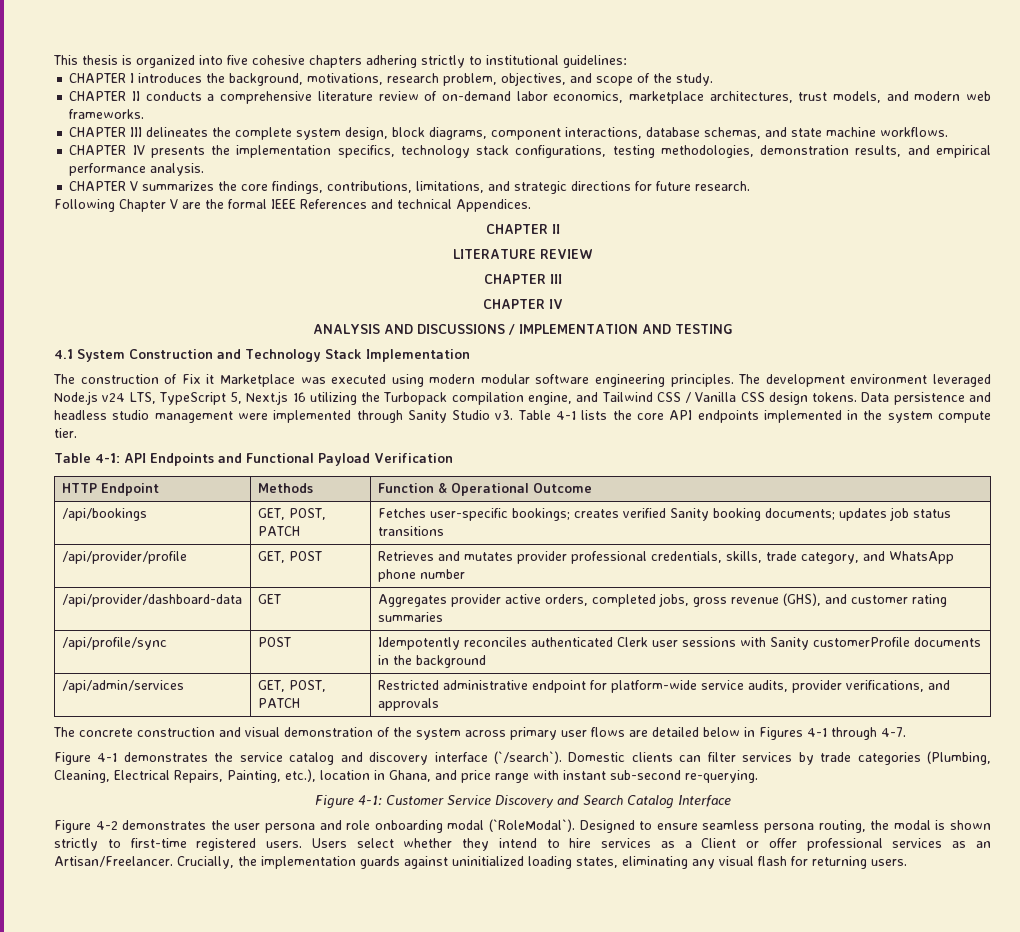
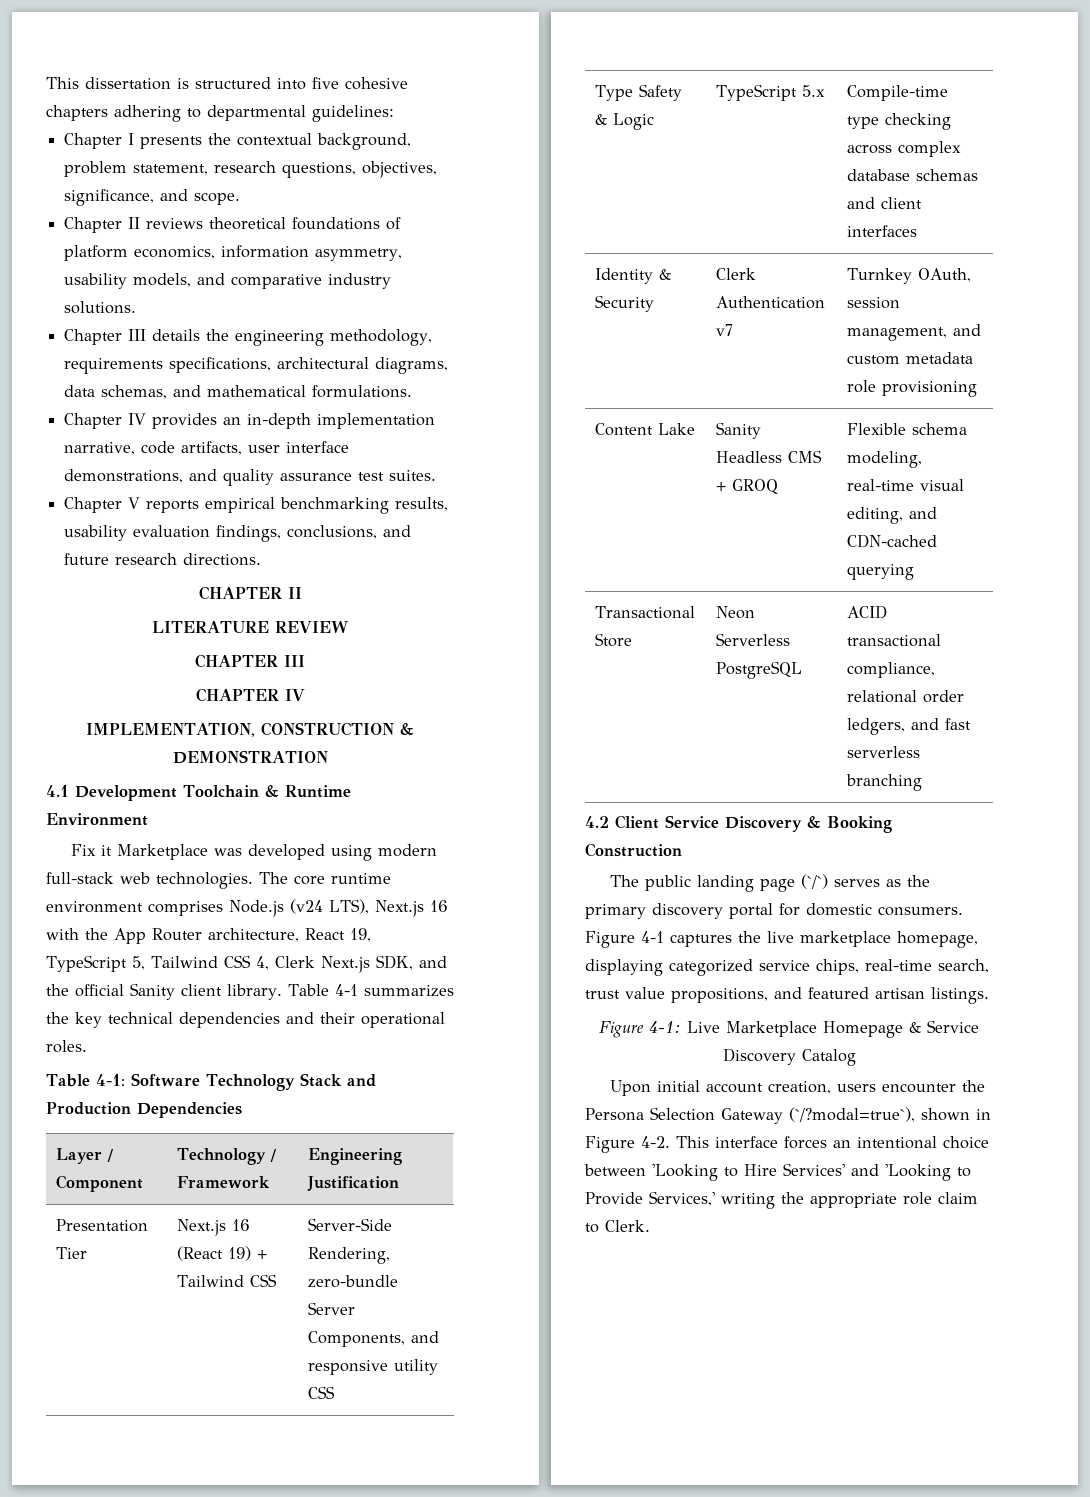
- This thesis is organized into five cohesive chapters adhering strictly to institutional guidelines:
- CHAPTER I introduces the background, motivations, research problem, objectives, and scope of the study.
- CHAPTER II conducts a comprehensive literature review of on-demand labor economics, marketplace architectures, trust models, and modern web frameworks.
- CHAPTER III delineates the complete system design, block diagrams, component interactions, database schemas, and state machine workflows.
- CHAPTER IV presents the implementation specifics, technology stack configurations, testing methodologies, demonstration results, and empirical performance analysis.
- CHAPTER V summarizes the core findings, contributions, limitations, and strategic directions for future research.
- Following Chapter V are the formal IEEE References and technical Appendices.
+ This dissertation is structured into five cohesive chapters adhering to departmental guidelines:
+ Chapter I presents the contextual background, problem statement, research questions, objectives, significance, and scope.
+ Chapter II reviews theoretical foundations of platform economics, information asymmetry, usability models, and comparative industry solutions.
+ Chapter III details the engineering methodology, requirements specifications, architectural diagrams, data schemas, and mathematical formulations.
+ Chapter IV provides an in-depth implementation narrative, code artifacts, user interface demonstrations, and quality assurance test suites.
+ Chapter V reports empirical benchmarking results, usability evaluation findings, conclusions, and future research directions.
- ANALYSIS AND DISCUSSIONS / IMPLEMENTATION AND TESTING
- 4.1 System Construction and Technology Stack Implementation
- The construction of Fix it Marketplace was executed using modern modular software engineering principles. The development environment leveraged Node.js v24 LTS, TypeScript 5, Next.js 16 utilizing the Turbopack compilation engine, and Tailwind CSS / Vanilla CSS design tokens. Data persistence and headless studio management were implemented through Sanity Studio v3. Table 4-1 lists the core API endpoints implemented in the system compute tier.
- Table 4-1: API Endpoints and Functional Payload Verification
- HTTP Endpoint | Methods | Function & Operational Outcome
- /api/bookings | GET, POST, PATCH | Fetches user-specific bookings; creates verified Sanity booking documents; updates job status transitions
- /api/provider/profile | GET, POST | Retrieves and mutates provider professional credentials, skills, trade category, and WhatsApp phone number
- /api/provider/dashboard-data | GET | Aggregates provider active orders, completed jobs, gross revenue (GHS), and customer rating summaries
- /api/profile/sync | POST | Idempotently reconciles authenticated Clerk user sessions with Sanity customerProfile documents in the background
- /api/admin/services | GET, POST, PATCH | Restricted administrative endpoint for platform-wide service audits, provider verifications, and approvals
- The concrete construction and visual demonstration of the system across primary user flows are detailed below in Figures 4-1 through 4-7.
- Figure 4-1 demonstrates the service catalog and discovery interface (`/search`). Domestic clients can filter services by trade categories (Plumbing, Cleaning, Electrical Repairs, Painting, etc.), location in Ghana, and price range with instant sub-second re-querying.
- Figure 4-1: Customer Service Discovery and Search Catalog Interface
- Figure 4-2 demonstrates the user persona and role onboarding modal (`RoleModal`). Designed to ensure seamless persona routing, the modal is shown strictly to first-time registered users. Users select whether they intend to hire services as a Client or offer professional services as an Artisan/Freelancer. Crucially, the implementation guards against uninitialized loading states, eliminating any visual flash for returning users.
+ IMPLEMENTATION, CONSTRUCTION & DEMONSTRATION
+ 4.1 Development Toolchain & Runtime Environment
+ Fix it Marketplace was developed using modern full-stack web technologies. The core runtime environment comprises Node.js (v24 LTS), Next.js 16 with the App Router architecture, React 19, TypeScript 5, Tailwind CSS 4, Clerk Next.js SDK, and the official Sanity client library. Table 4-1 summarizes the key technical dependencies and their operational roles.
+ Table 4-1: Software Technology Stack and Production Dependencies
+ Layer / Component | Technology / Framework | Engineering Justification
+ Presentation Tier | Next.js 16 (React 19) + Tailwind CSS | Server-Side Rendering, zero-bundle Server Components, and responsive utility CSS
+ Type Safety & Logic | TypeScript 5.x | Compile-time type checking across complex database schemas and client interfaces
+ Identity & Security | Clerk Authentication v7 | Turnkey OAuth, session management, and custom metadata role provisioning
+ Content Lake | Sanity Headless CMS + GROQ | Flexible schema modeling, real-time visual editing, and CDN-cached querying
+ Transactional Store | Neon Serverless PostgreSQL | ACID transactional compliance, relational order ledgers, and fast serverless branching
+ 4.2 Client Service Discovery & Booking Construction
+ The public landing page (`/`) serves as the primary discovery portal for domestic consumers. Figure 4-1 captures the live marketplace homepage, displaying categorized service chips, real-time search, trust value propositions, and featured artisan listings.
+ Figure 4-1: Live Marketplace Homepage & Service Discovery Catalog
+ Upon initial account creation, users encounter the Persona Selection Gateway (`/?modal=true`), shown in Figure 4-2. This interface forces an intentional choice between 'Looking to Hire Services' and 'Looking to Provide Services,' writing the appropriate role claim to Clerk.

